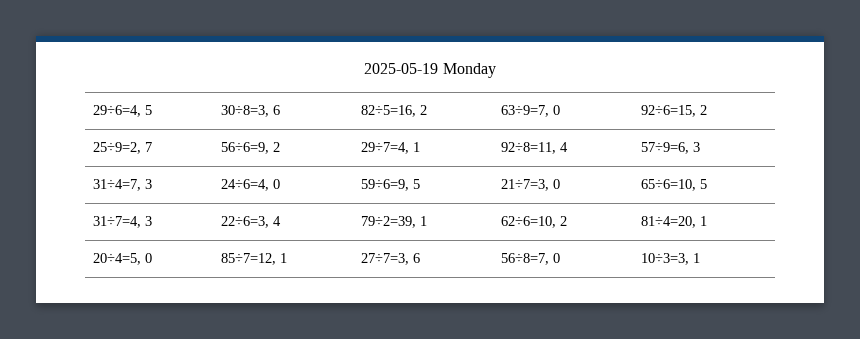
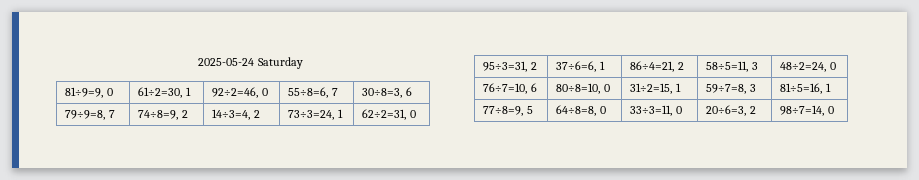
- 2025-05-19 Monday
- 29÷6=4, 5 | 30÷8=3, 6 | 82÷5=16, 2 | 63÷9=7, 0 | 92÷6=15, 2
- 25÷9=2, 7 | 56÷6=9, 2 | 29÷7=4, 1 | 92÷8=11, 4 | 57÷9=6, 3
- 31÷4=7, 3 | 24÷6=4, 0 | 59÷6=9, 5 | 21÷7=3, 0 | 65÷6=10, 5
- 31÷7=4, 3 | 22÷6=3, 4 | 79÷2=39, 1 | 62÷6=10, 2 | 81÷4=20, 1
- 20÷4=5, 0 | 85÷7=12, 1 | 27÷7=3, 6 | 56÷8=7, 0 | 10÷3=3, 1
+ 2025-05-24 Saturday
+ 81÷9=9, 0 | 61÷2=30, 1 | 92÷2=46, 0 | 55÷8=6, 7 | 30÷8=3, 6
+ 79÷9=8, 7 | 74÷8=9, 2 | 14÷3=4, 2 | 73÷3=24, 1 | 62÷2=31, 0
+ 95÷3=31, 2 | 37÷6=6, 1 | 86÷4=21, 2 | 58÷5=11, 3 | 48÷2=24, 0
+ 76÷7=10, 6 | 80÷8=10, 0 | 31÷2=15, 1 | 59÷7=8, 3 | 81÷5=16, 1
+ 77÷8=9, 5 | 64÷8=8, 0 | 33÷3=11, 0 | 20÷6=3, 2 | 98÷7=14, 0

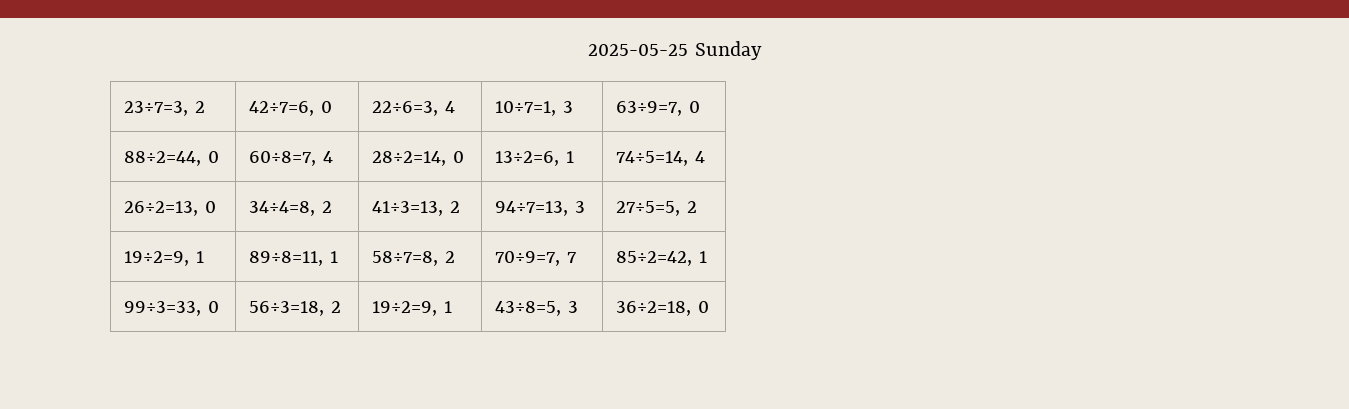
- 2025-05-24 Saturday
- 81÷9=9, 0 | 61÷2=30, 1 | 92÷2=46, 0 | 55÷8=6, 7 | 30÷8=3, 6
- 79÷9=8, 7 | 74÷8=9, 2 | 14÷3=4, 2 | 73÷3=24, 1 | 62÷2=31, 0
- 95÷3=31, 2 | 37÷6=6, 1 | 86÷4=21, 2 | 58÷5=11, 3 | 48÷2=24, 0
- 76÷7=10, 6 | 80÷8=10, 0 | 31÷2=15, 1 | 59÷7=8, 3 | 81÷5=16, 1
- 77÷8=9, 5 | 64÷8=8, 0 | 33÷3=11, 0 | 20÷6=3, 2 | 98÷7=14, 0
+ 2025-05-25 Sunday
+ 23÷7=3, 2 | 42÷7=6, 0 | 22÷6=3, 4 | 10÷7=1, 3 | 63÷9=7, 0
+ 88÷2=44, 0 | 60÷8=7, 4 | 28÷2=14, 0 | 13÷2=6, 1 | 74÷5=14, 4
+ 26÷2=13, 0 | 34÷4=8, 2 | 41÷3=13, 2 | 94÷7=13, 3 | 27÷5=5, 2
+ 19÷2=9, 1 | 89÷8=11, 1 | 58÷7=8, 2 | 70÷9=7, 7 | 85÷2=42, 1
+ 99÷3=33, 0 | 56÷3=18, 2 | 19÷2=9, 1 | 43÷8=5, 3 | 36÷2=18, 0

